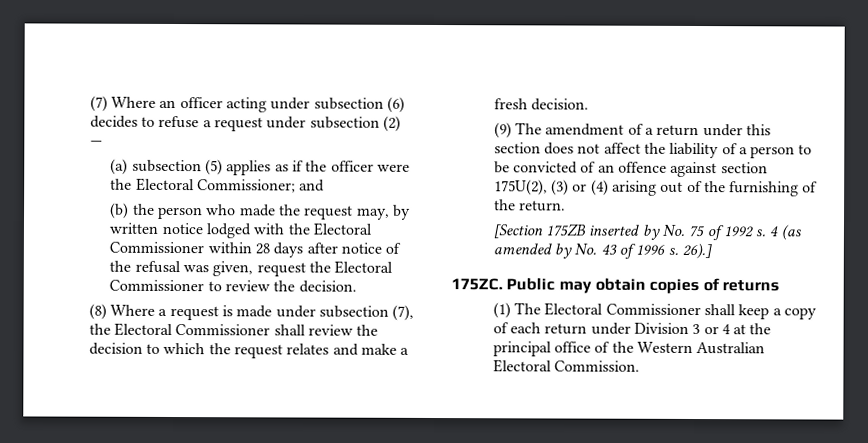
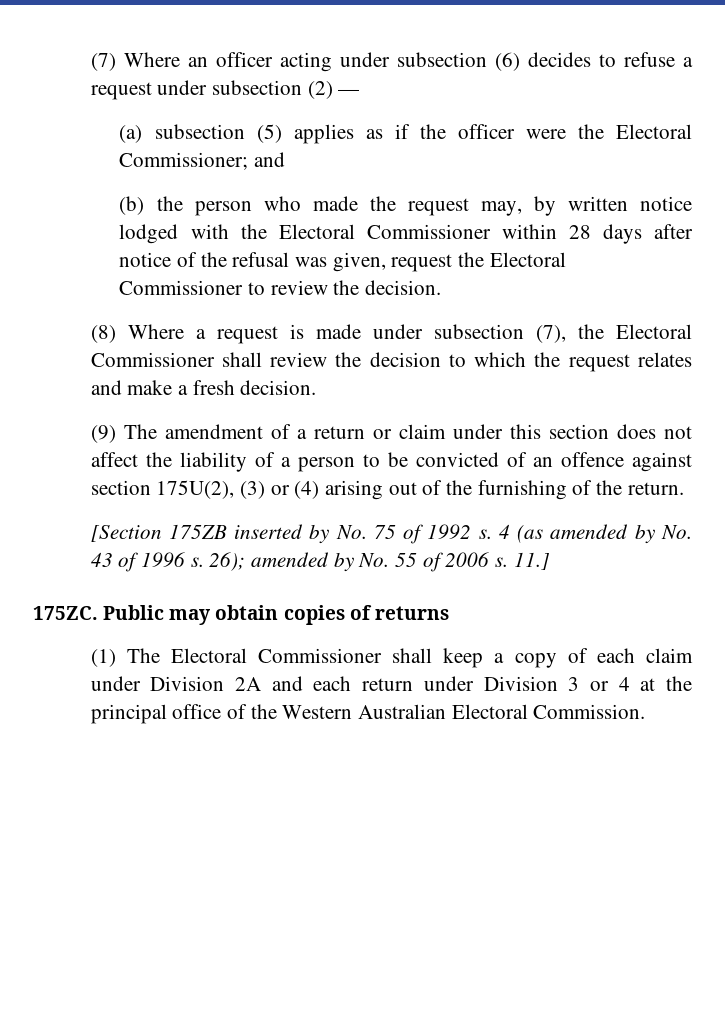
- (9) The amendment of a return under this section does not affect the liability of a person to be convicted of an offence against section 175U(2), (3) or (4) arising out of the furnishing of the return.
+ (9) The amendment of a return or claim under this section does not affect the liability of a person to be convicted of an offence against section 175U(2), (3) or (4) arising out of the furnishing of the return.
- 26).]
+ 26); amended by No. 55 of 2006 s. 11.]
- (1) The Electoral Commissioner shall keep a copy of each return under Division 3 or 4 at the principal office of the Western Australian Electoral Commission.
+ (1) The Electoral Commissioner shall keep a copy of each claim under Division 2A and each return under Division 3 or 4 at the principal office of the Western Australian Electoral Commission.

